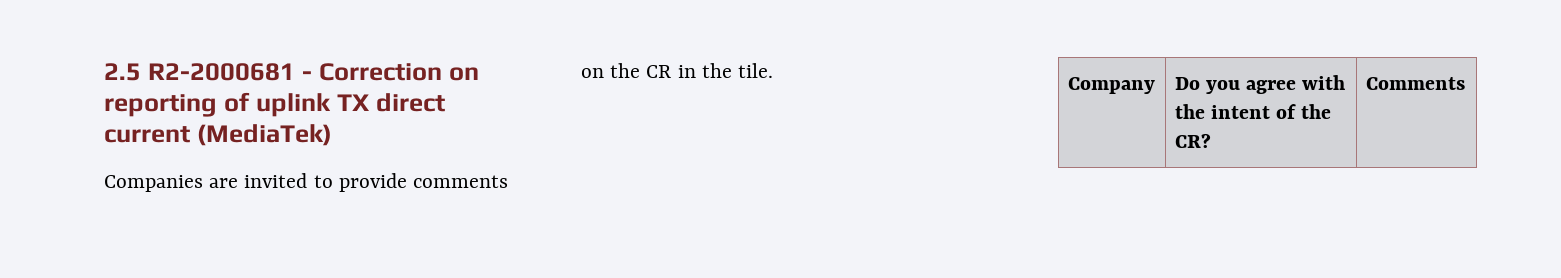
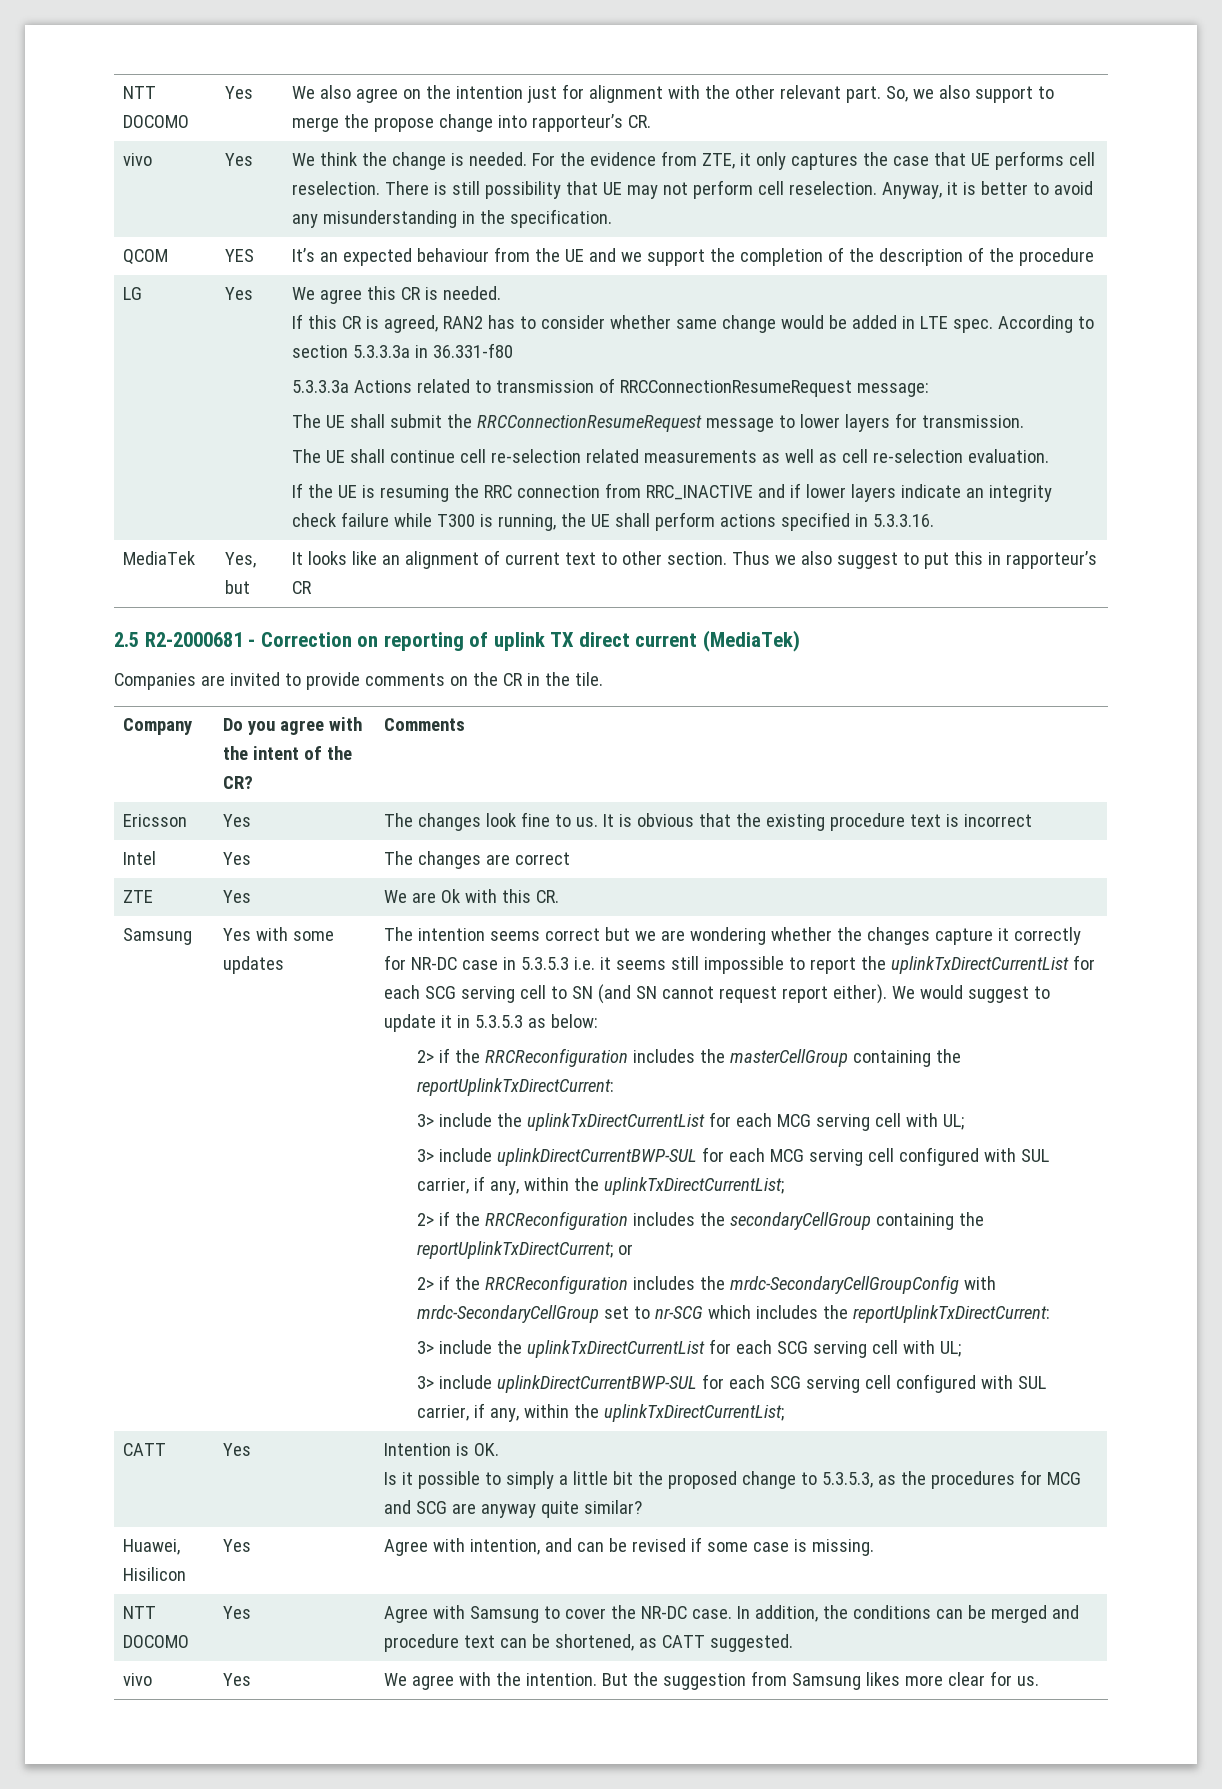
+ NTT DOCOMO | Yes | We also agree on the intention just for alignment with the other relevant part. So, we also support to merge the propose change into rapporteur’s CR.
+ vivo | Yes | We think the change is needed. For the evidence from ZTE, it only captures the case that UE performs cell reselection. There is still possibility that UE may not perform cell reselection. Anyway, it is better to avoid any misunderstanding in the specification.
+ QCOM | YES | It’s an expected behaviour from the UE and we support the completion of the description of the procedure
+ LG | Yes | We agree this CR is needed.
+ If this CR is agreed, RAN2 has to consider whether same change would be added in LTE spec. According to section 5.3.3.3a in 36.331-f80
+ 5.3.3.3a Actions related to transmission of RRCConnectionResumeRequest message:
+ The UE shall submit the RRCConnectionResumeRequest message to lower layers for transmission.
+ The UE shall continue cell re-selection related measurements as well as cell re-selection evaluation.
+ If the UE is resuming the RRC connection from RRC_INACTIVE and if lower layers indicate an integrity check failure while T300 is running, the UE shall perform actions specified in 5.3.3.16.
+ MediaTek | Yes, but | It looks like an alignment of current text to other section. Thus we also suggest to put this in rapporteur’s CR
+ Ericsson | Yes | The changes look fine to us. It is obvious that the existing procedure text is incorrect
+ Intel | Yes | The changes are correct
+ ZTE | Yes | We are Ok with this CR.
+ Samsung | Yes with some updates | The intention seems correct but we are wondering whether the changes capture it correctly for NR-DC case in 5.3.5.3 i.e. it seems still impossible to report the uplinkTxDirectCurrentList for each SCG serving cell to SN (and SN cannot request report either). We would suggest to update it in 5.3.5.3 as below:
+ 2> if the RRCReconfiguration includes the masterCellGroup containing the reportUplinkTxDirectCurrent:
+ 3> include the uplinkTxDirectCurrentList for each MCG serving cell with UL;
+ 3> include uplinkDirectCurrentBWP-SUL for each MCG serving cell configured with SUL carrier, if any, within the uplinkTxDirectCurrentList;
+ 2> if the RRCReconfiguration includes the secondaryCellGroup containing the reportUplinkTxDirectCurrent; or
+ 2> if the RRCReconfiguration includes the mrdc-SecondaryCellGroupConfig with mrdc-SecondaryCellGroup set to nr-SCG which includes the reportUplinkTxDirectCurrent:
+ 3> include the uplinkTxDirectCurrentList for each SCG serving cell with UL;
+ 3> include uplinkDirectCurrentBWP-SUL for each SCG serving cell configured with SUL carrier, if any, within the uplinkTxDirectCurrentList;
+ CATT | Yes | Intention is OK.
+ Is it possible to simply a little bit the proposed change to 5.3.5.3, as the procedures for MCG and SCG are anyway quite similar?
+ Huawei, Hisilicon | Yes | Agree with intention, and can be revised if some case is missing.
+ NTT DOCOMO | Yes | Agree with Samsung to cover the NR-DC case. In addition, the conditions can be merged and procedure text can be shortened, as CATT suggested.
+ vivo | Yes | We agree with the intention. But the suggestion from Samsung likes more clear for us.

